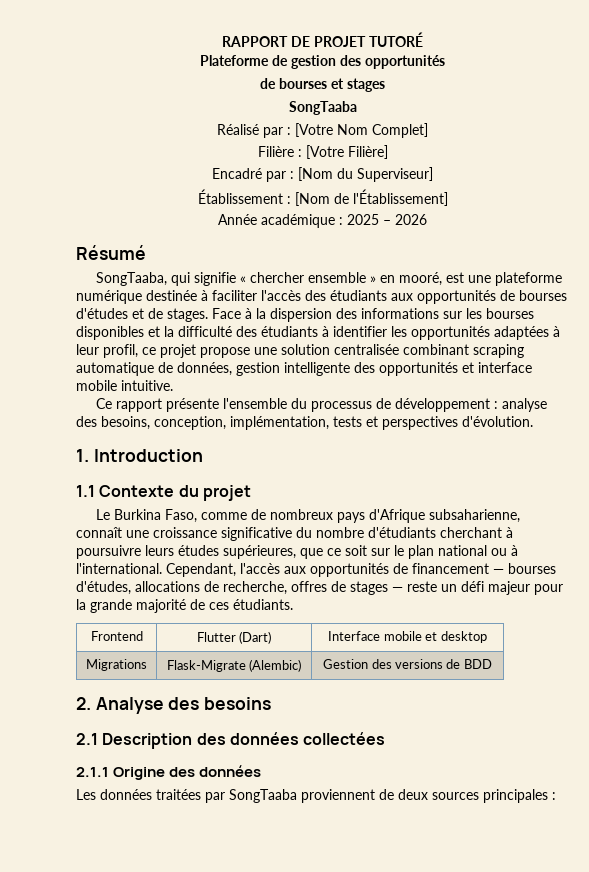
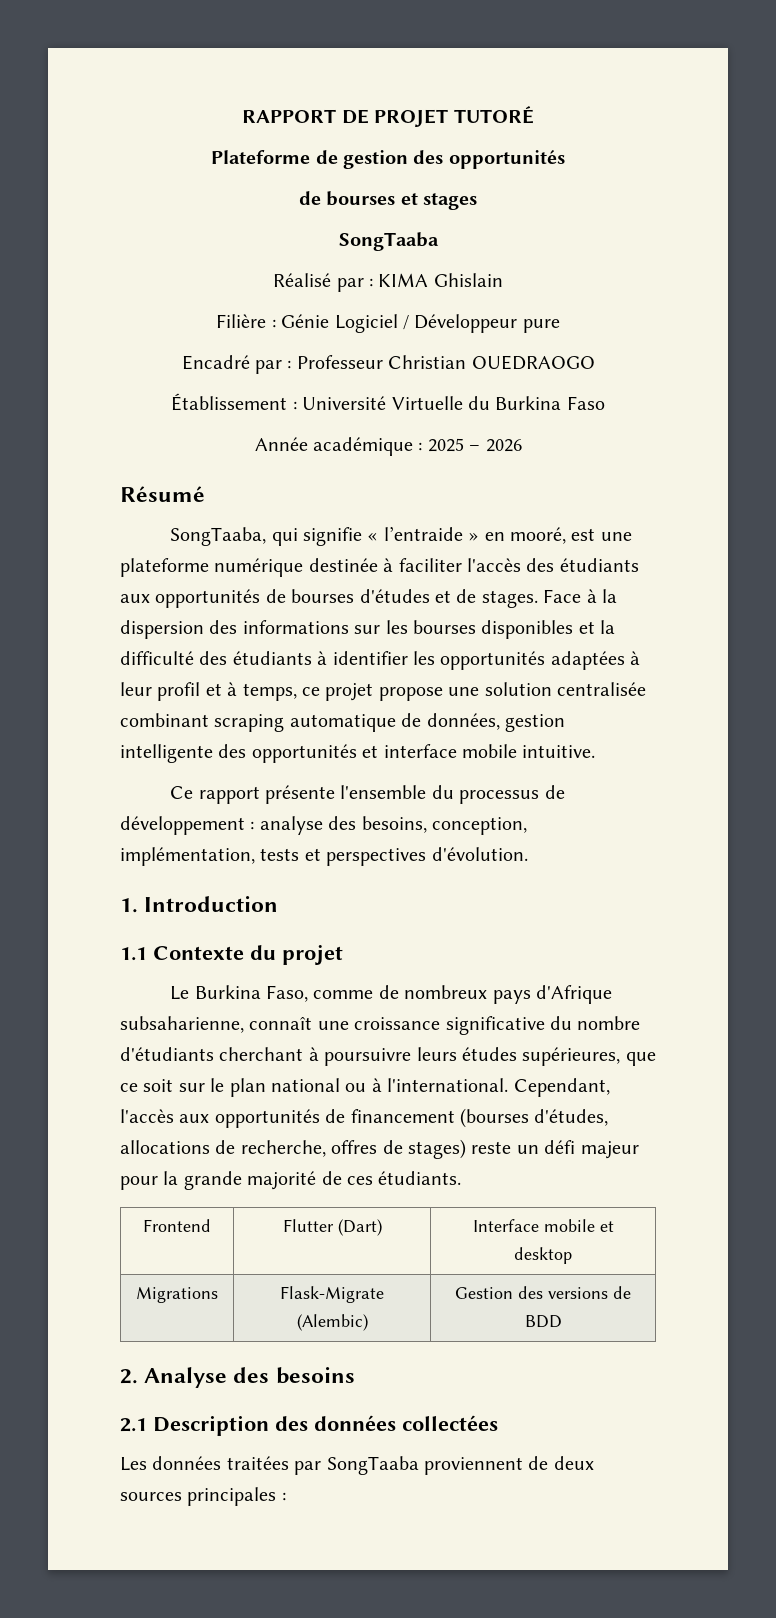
- Réalisé par : [Votre Nom Complet]
+ Réalisé par : KIMA Ghislain
- Filière : [Votre Filière]
+ Filière : Génie Logiciel / Développeur pure
- Encadré par : [Nom du Superviseur]
+ Encadré par : Professeur Christian OUEDRAOGO
- Établissement : [Nom de l'Établissement]
+ Établissement : Université Virtuelle du Burkina Faso
- SongTaaba, qui signifie « chercher ensemble » en mooré, est une plateforme numérique destinée à faciliter l'accès des étudiants aux opportunités de bourses d'études et de stages.
+ SongTaaba, qui signifie « l’entraide » en mooré, est une plateforme numérique destinée à faciliter l'accès des étudiants aux opportunités de bourses d'études et de stages.
- Face à la dispersion des informations sur les bourses disponibles et la difficulté des étudiants à identifier les opportunités adaptées à leur profil, ce projet propose une solution centralisée combinant scraping automatique de données, gestion intelligente des opportunités et interface mobile intuitive.
+ Face à la dispersion des informations sur les bourses disponibles et la difficulté des étudiants à identifier les opportunités adaptées à leur profil et à temps, ce projet propose une solution centralisée combinant scraping automatique de données, gestion intelligente des opportunités et interface mobile intuitive.
- Cependant, l'accès aux opportunités de financement — bourses d'études, allocations de recherche, offres de stages — reste un défi majeur pour la grande majorité de ces étudiants.
+ Cependant, l'accès aux opportunités de financement (bourses d'études, allocations de recherche, offres de stages) reste un défi majeur pour la grande majorité de ces étudiants.
- 2.1.1 Origine des données

